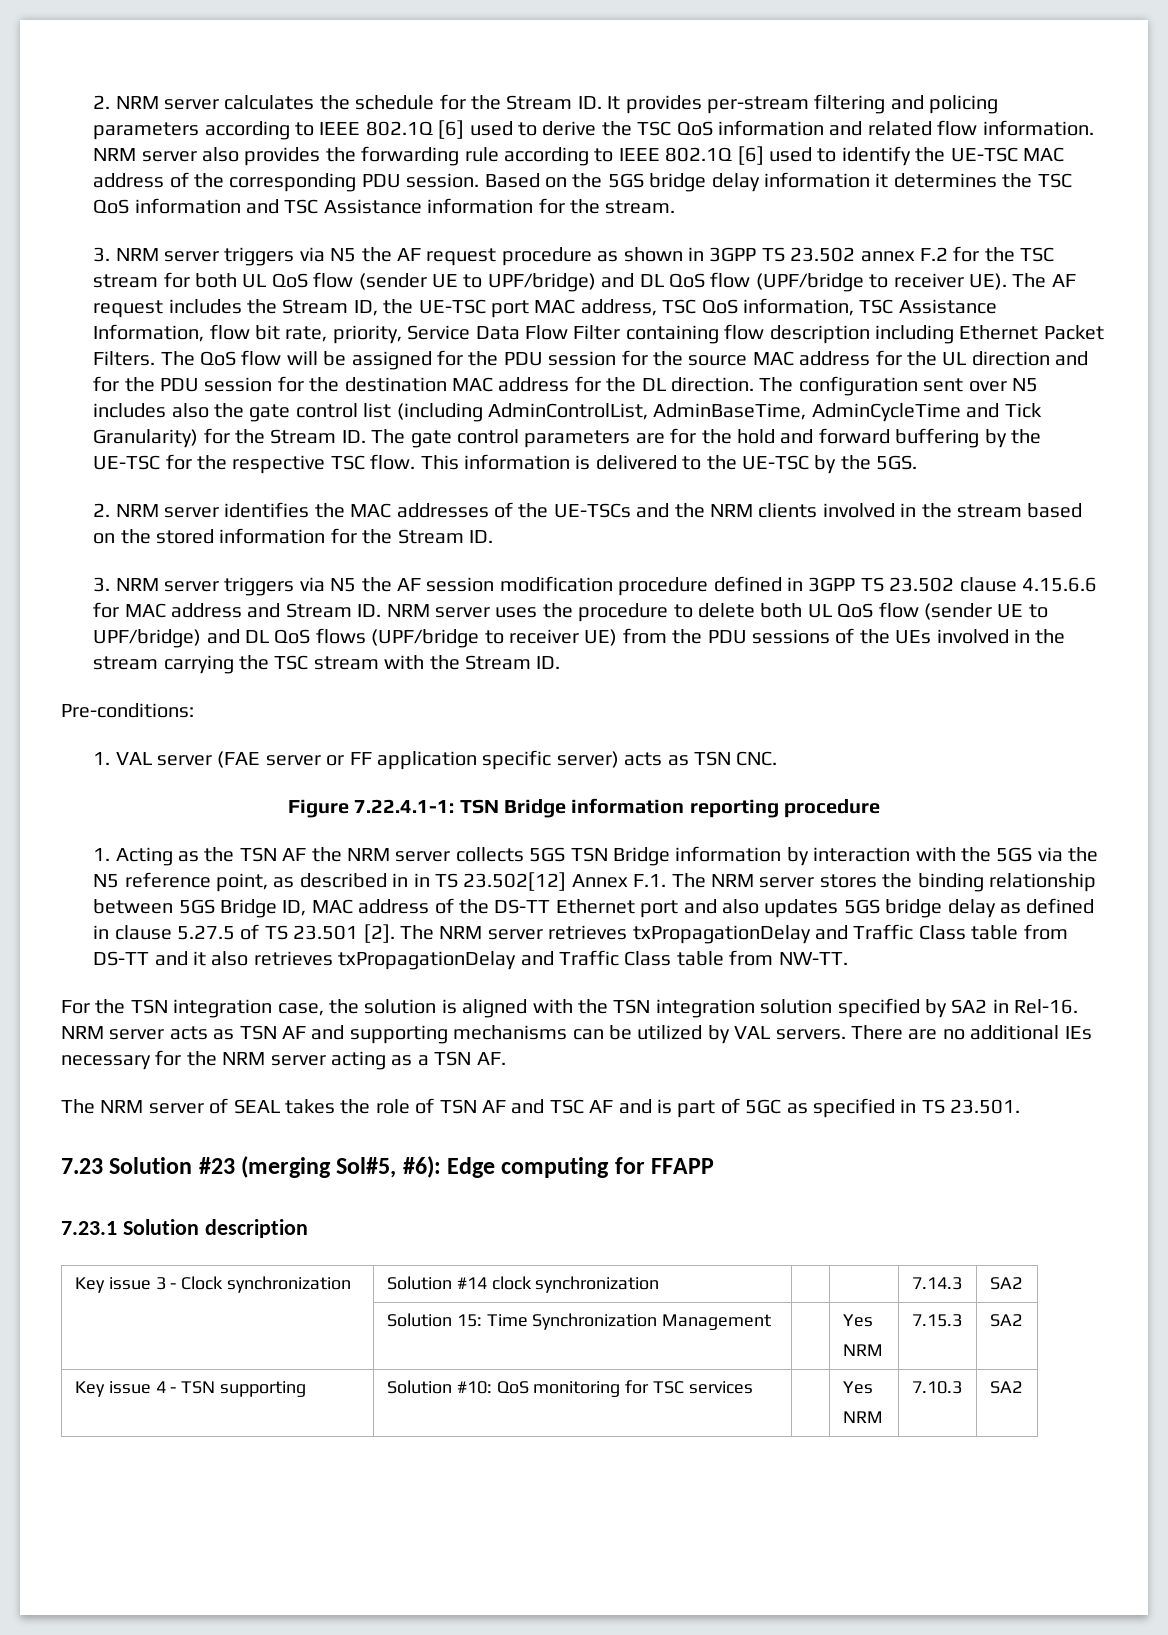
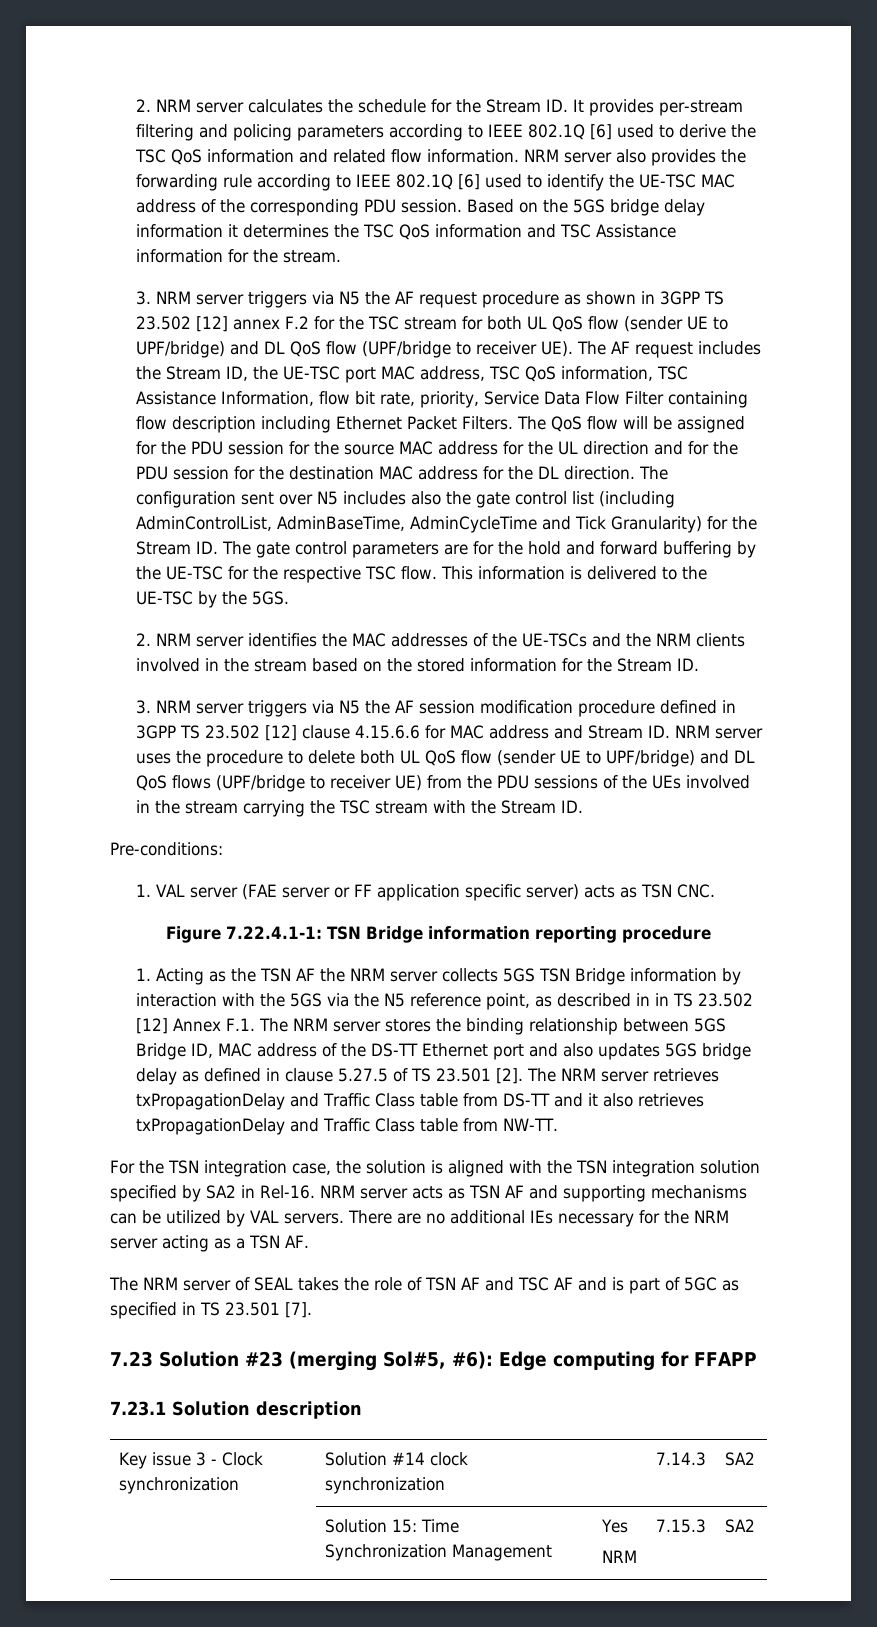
- 3. NRM server triggers via N5 the AF request procedure as shown in 3GPP TS 23.502 annex F.2 for the TSC stream for both UL QoS flow (sender UE to UPF/bridge) and DL QoS flow (UPF/bridge to receiver UE). The AF request includes the Stream ID, the UE-TSC port MAC address, TSC QoS information, TSC Assistance Information, flow bit rate, priority, Service Data Flow Filter containing flow description including Ethernet Packet Filters.
+ 3. NRM server triggers via N5 the AF request procedure as shown in 3GPP TS 23.502 [12] annex F.2 for the TSC stream for both UL QoS flow (sender UE to UPF/bridge) and DL QoS flow (UPF/bridge to receiver UE). The AF request includes the Stream ID, the UE-TSC port MAC address, TSC QoS information, TSC Assistance Information, flow bit rate, priority, Service Data Flow Filter containing flow description including Ethernet Packet Filters.
- 3. NRM server triggers via N5 the AF session modification procedure defined in 3GPP TS 23.502 clause 4.15.6.6 for MAC address and Stream ID. NRM server uses the procedure to delete both UL QoS flow (sender UE to UPF/bridge) and DL QoS flows (UPF/bridge to receiver UE) from the PDU sessions of the UEs involved in the stream carrying the TSC stream with the Stream ID.
+ 3. NRM server triggers via N5 the AF session modification procedure defined in 3GPP TS 23.502 [12] clause 4.15.6.6 for MAC address and Stream ID. NRM server uses the procedure to delete both UL QoS flow (sender UE to UPF/bridge) and DL QoS flows (UPF/bridge to receiver UE) from the PDU sessions of the UEs involved in the stream carrying the TSC stream with the Stream ID.
- 1. Acting as the TSN AF the NRM server collects 5GS TSN Bridge information by interaction with the 5GS via the N5 reference point, as described in in TS 23.502[12] Annex F.1. The NRM server stores the binding relationship between 5GS Bridge ID, MAC address of the DS-TT Ethernet port and also updates 5GS bridge delay as defined in clause 5.27.5 of TS 23.501 [2].
+ 1. Acting as the TSN AF the NRM server collects 5GS TSN Bridge information by interaction with the 5GS via the N5 reference point, as described in in TS 23.502 [12] Annex F.1. The NRM server stores the binding relationship between 5GS Bridge ID, MAC address of the DS-TT Ethernet port and also updates 5GS bridge delay as defined in clause 5.27.5 of TS 23.501 [2].
- The NRM server of SEAL takes the role of TSN AF and TSC AF and is part of 5GC as specified in TS 23.501.
+ The NRM server of SEAL takes the role of TSN AF and TSC AF and is part of 5GC as specified in TS 23.501 [7].
- Key issue 4 - TSN supporting | Solution #10: QoS monitoring for TSC services | | Yes
- NRM | 7.10.3 | SA2

